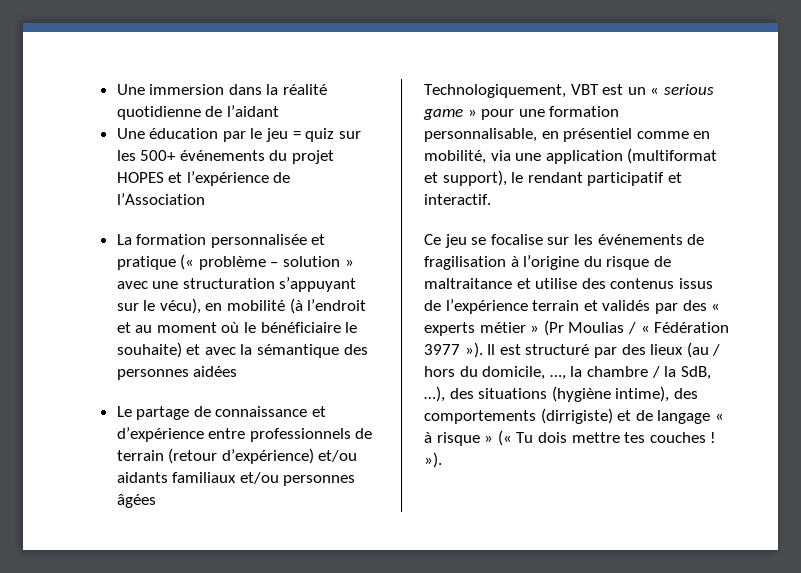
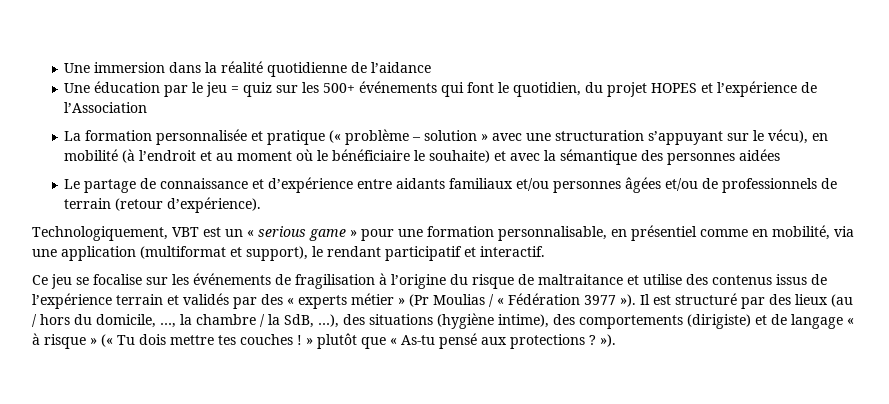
- Une immersion dans la réalité quotidienne de l’aidant
+ Une immersion dans la réalité quotidienne de l’aidance
- Une éducation par le jeu = quiz sur les 500+ événements du projet HOPES et l’expérience de l’Association
+ Une éducation par le jeu = quiz sur les 500+ événements qui font le quotidien, du projet HOPES et l’expérience de l’Association
- Le partage de connaissance et d’expérience entre professionnels de terrain (retour d’expérience) et/ou aidants familiaux et/ou personnes âgées
+ Le partage de connaissance et d’expérience entre aidants familiaux et/ou personnes âgées et/ou de professionnels de terrain (retour d’expérience).
- Il est structuré par des lieux (au / hors du domicile, …, la chambre / la SdB, …), des situations (hygiène intime), des comportements (dirrigiste) et de langage « à risque » (« Tu dois mettre tes couches ! »).
+ Il est structuré par des lieux (au / hors du domicile, …, la chambre / la SdB, …), des situations (hygiène intime), des comportements (dirigiste) et de langage « à risque » (« Tu dois mettre tes couches ! » plutôt que « As-tu pensé aux protections ? »).

